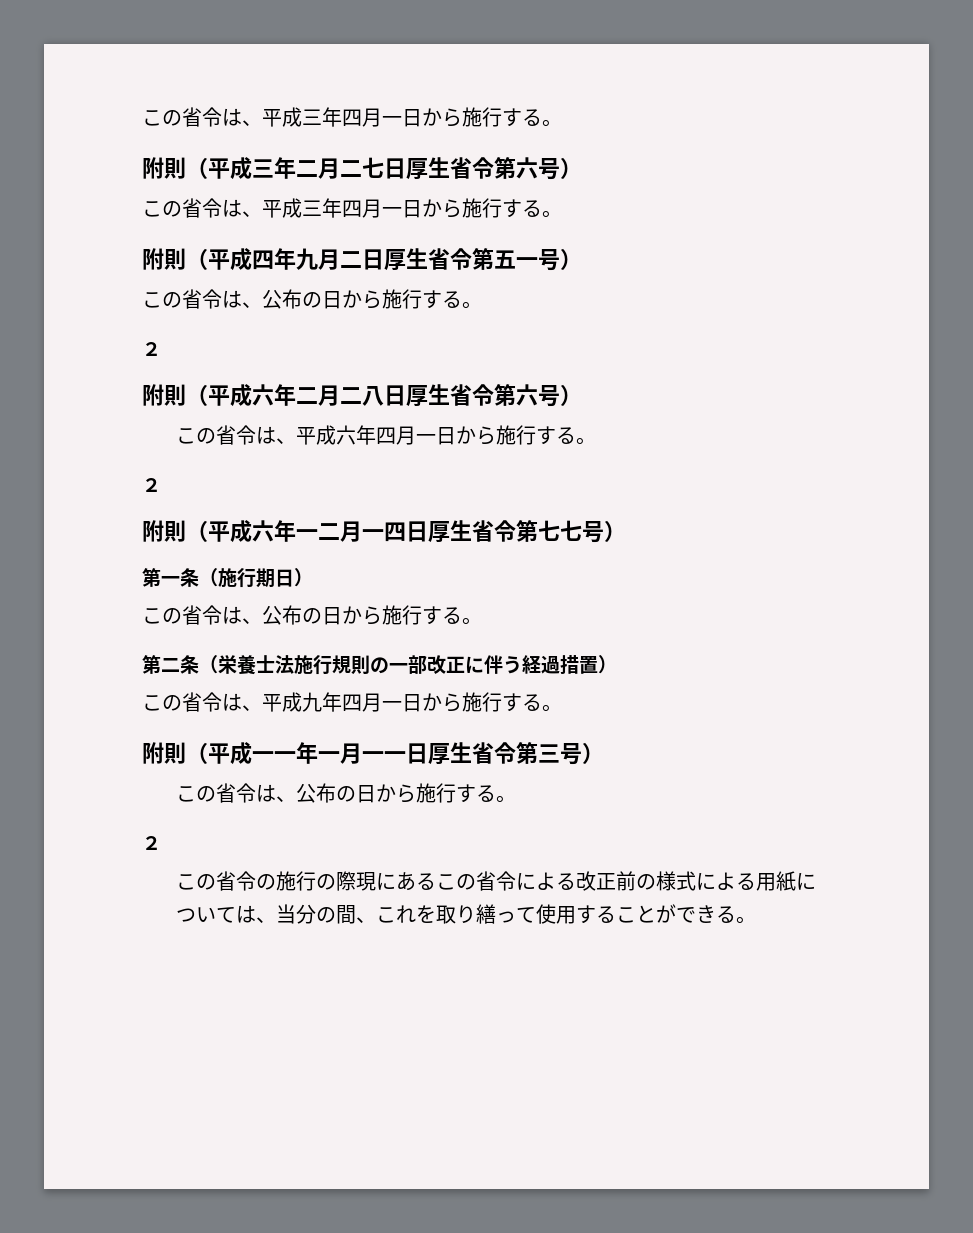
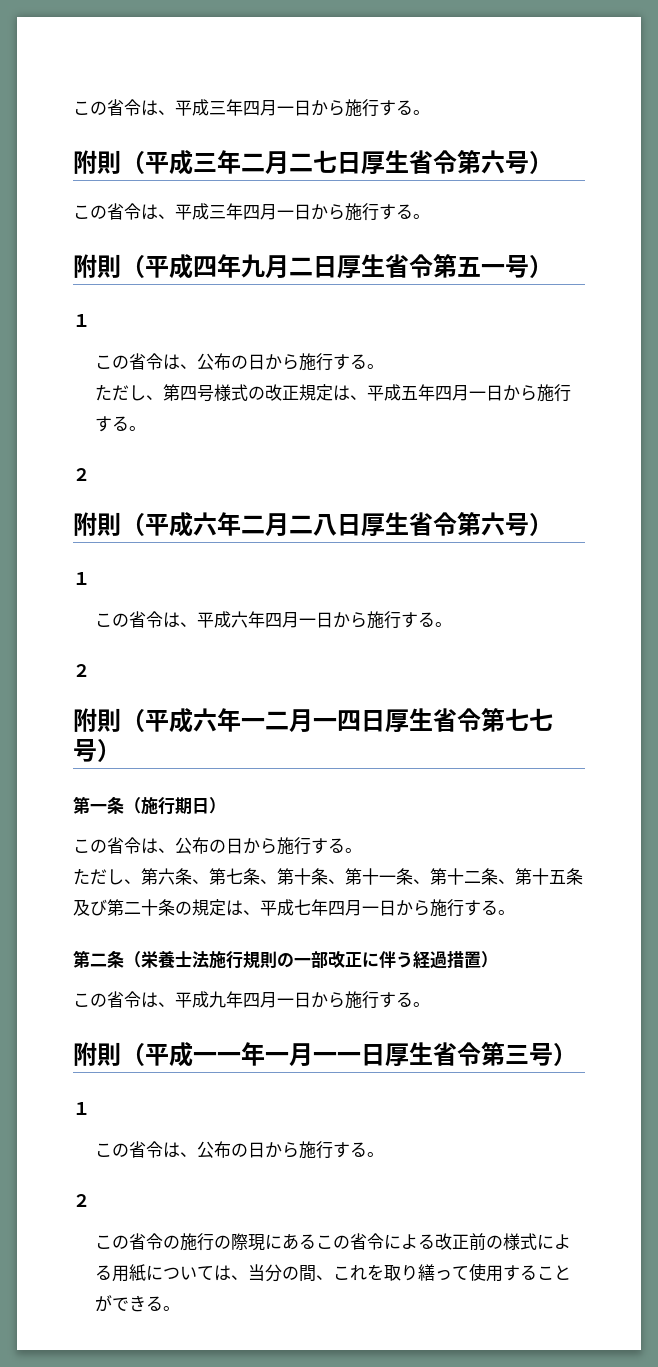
  附則（平成四年九月二日厚生省令第五一号）
+ １
  この省令は、公布の日から施行する。
+ ただし、第四号様式の改正規定は、平成五年四月一日から施行する。
  附則（平成六年二月二八日厚生省令第六号）
+ １
+ ただし、第六条、第七条、第十条、第十一条、第十二条、第十五条及び第二十条の規定は、平成七年四月一日から施行する。
  附則（平成一一年一月一一日厚生省令第三号）
+ １

